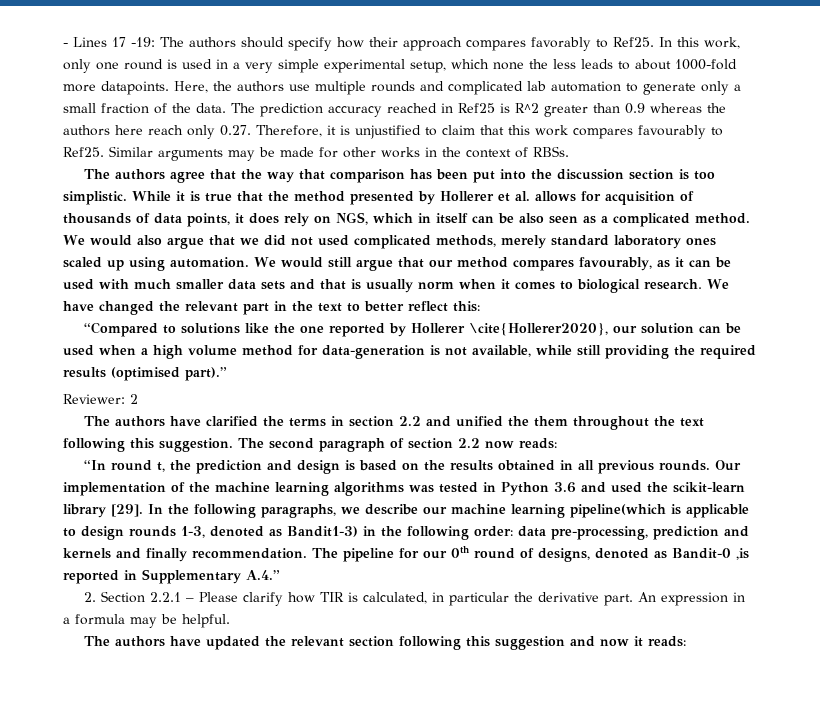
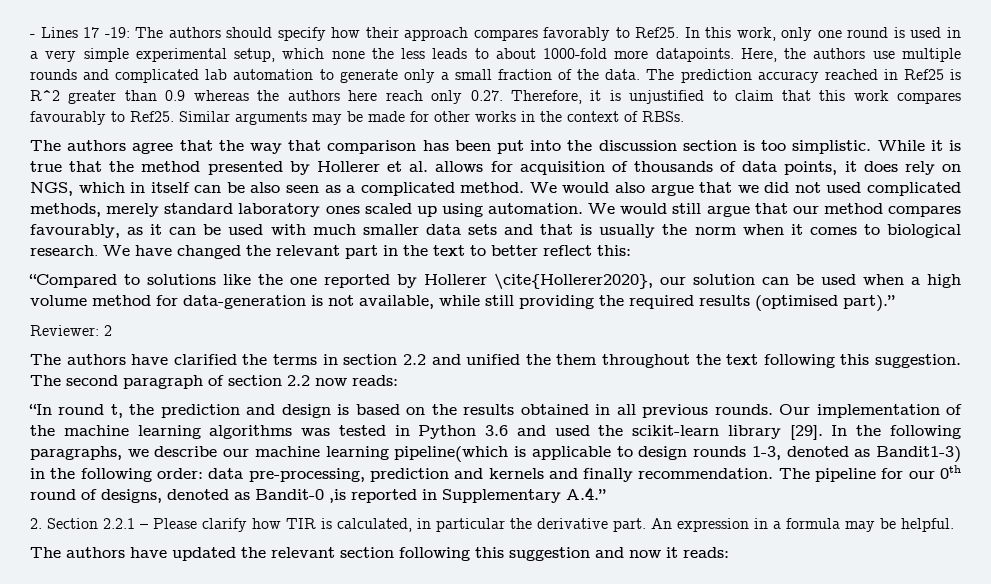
- We would still argue that our method compares favourably, as it can be used with much smaller data sets and that is usually norm when it comes to biological research.
+ We would still argue that our method compares favourably, as it can be used with much smaller data sets and that is usually the norm when it comes to biological research.

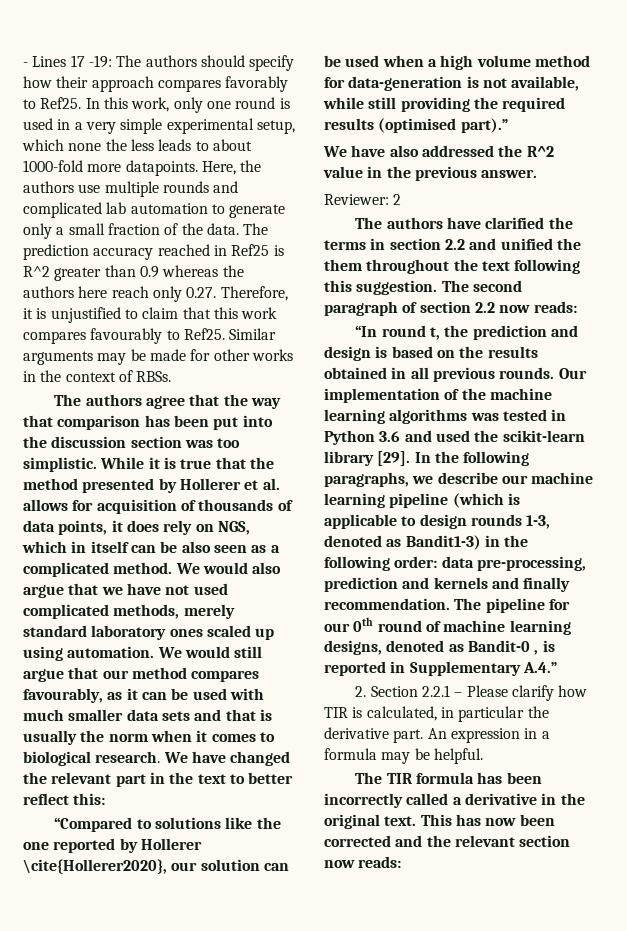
- The authors agree that the way that comparison has been put into the discussion section is too simplistic.
+ The authors agree that the way that comparison has been put into the discussion section was too simplistic.
- We would also argue that we did not used complicated methods, merely standard laboratory ones scaled up using automation.
+ We would also argue that we have not used complicated methods, merely standard laboratory ones scaled up using automation.
+ We have also addressed the R^2 value in the previous answer.
- In the following paragraphs, we describe our machine learning pipeline(which is applicable to design rounds 1-3, denoted as Bandit1-3) in the following order: data pre-processing, prediction and kernels and finally recommendation.
+ In the following paragraphs, we describe our machine learning pipeline (which is applicable to design rounds 1-3, denoted as Bandit1-3) in the following order: data pre-processing, prediction and kernels and finally recommendation.
- The pipeline for our 0th round of designs, denoted as Bandit-0 ,is reported in Supplementary A.4.”
+ The pipeline for our 0th round of machine learning designs, denoted as Bandit-0 , is reported in Supplementary A.4.”
- The authors have updated the relevant section following this suggestion and now it reads:
+ The TIR formula has been incorrectly called a derivative in the original text. This has now been corrected and the relevant section now reads:

